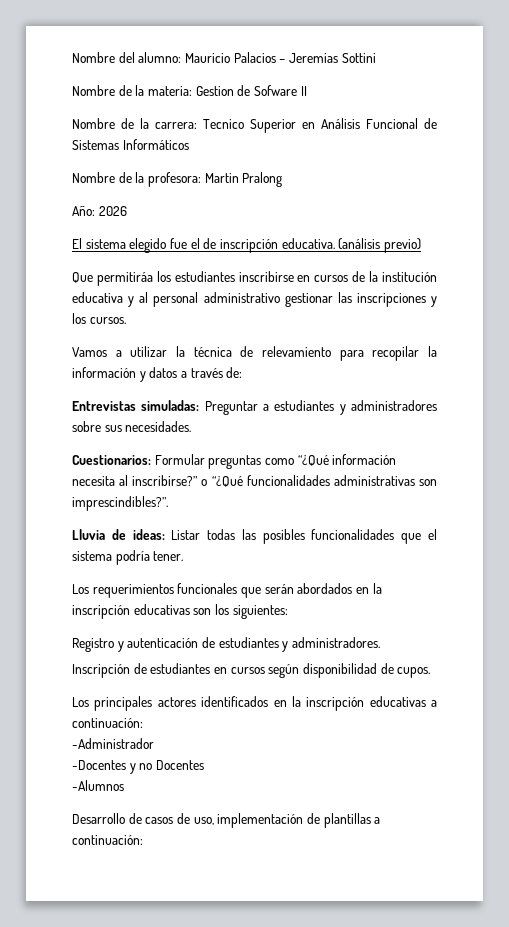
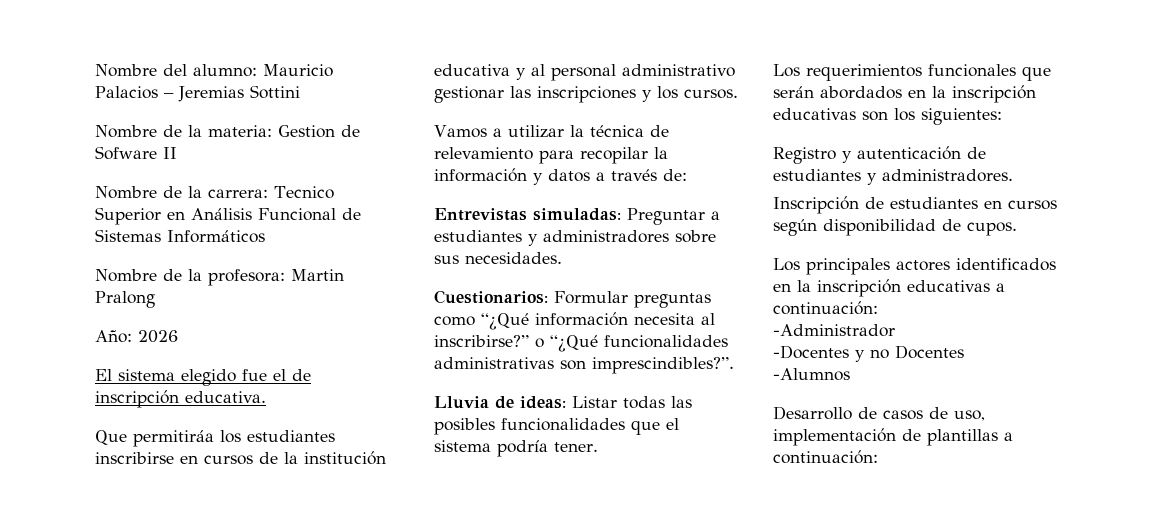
- (análisis previo)

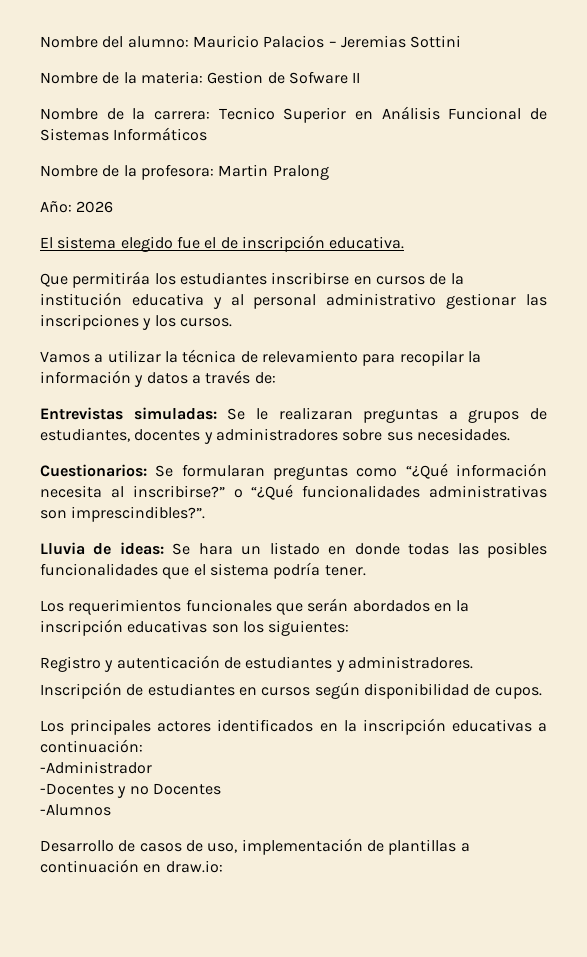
- Entrevistas simuladas: Preguntar a estudiantes y administradores sobre sus necesidades.
+ Entrevistas simuladas: Se le realizaran preguntas a grupos de estudiantes, docentes y administradores sobre sus necesidades.
- Cuestionarios: Formular preguntas como “¿Qué información necesita al inscribirse?” o “¿Qué funcionalidades administrativas son imprescindibles?”.
+ Cuestionarios: Se formularan preguntas como “¿Qué información necesita al inscribirse?” o “¿Qué funcionalidades administrativas son imprescindibles?”.
- Lluvia de ideas: Listar todas las posibles funcionalidades que el sistema podría tener.
+ Lluvia de ideas: Se hara un listado en donde todas las posibles funcionalidades que el sistema podría tener.
- Desarrollo de casos de uso, implementación de plantillas a continuación:
+ Desarrollo de casos de uso, implementación de plantillas a continuación en draw.io:

